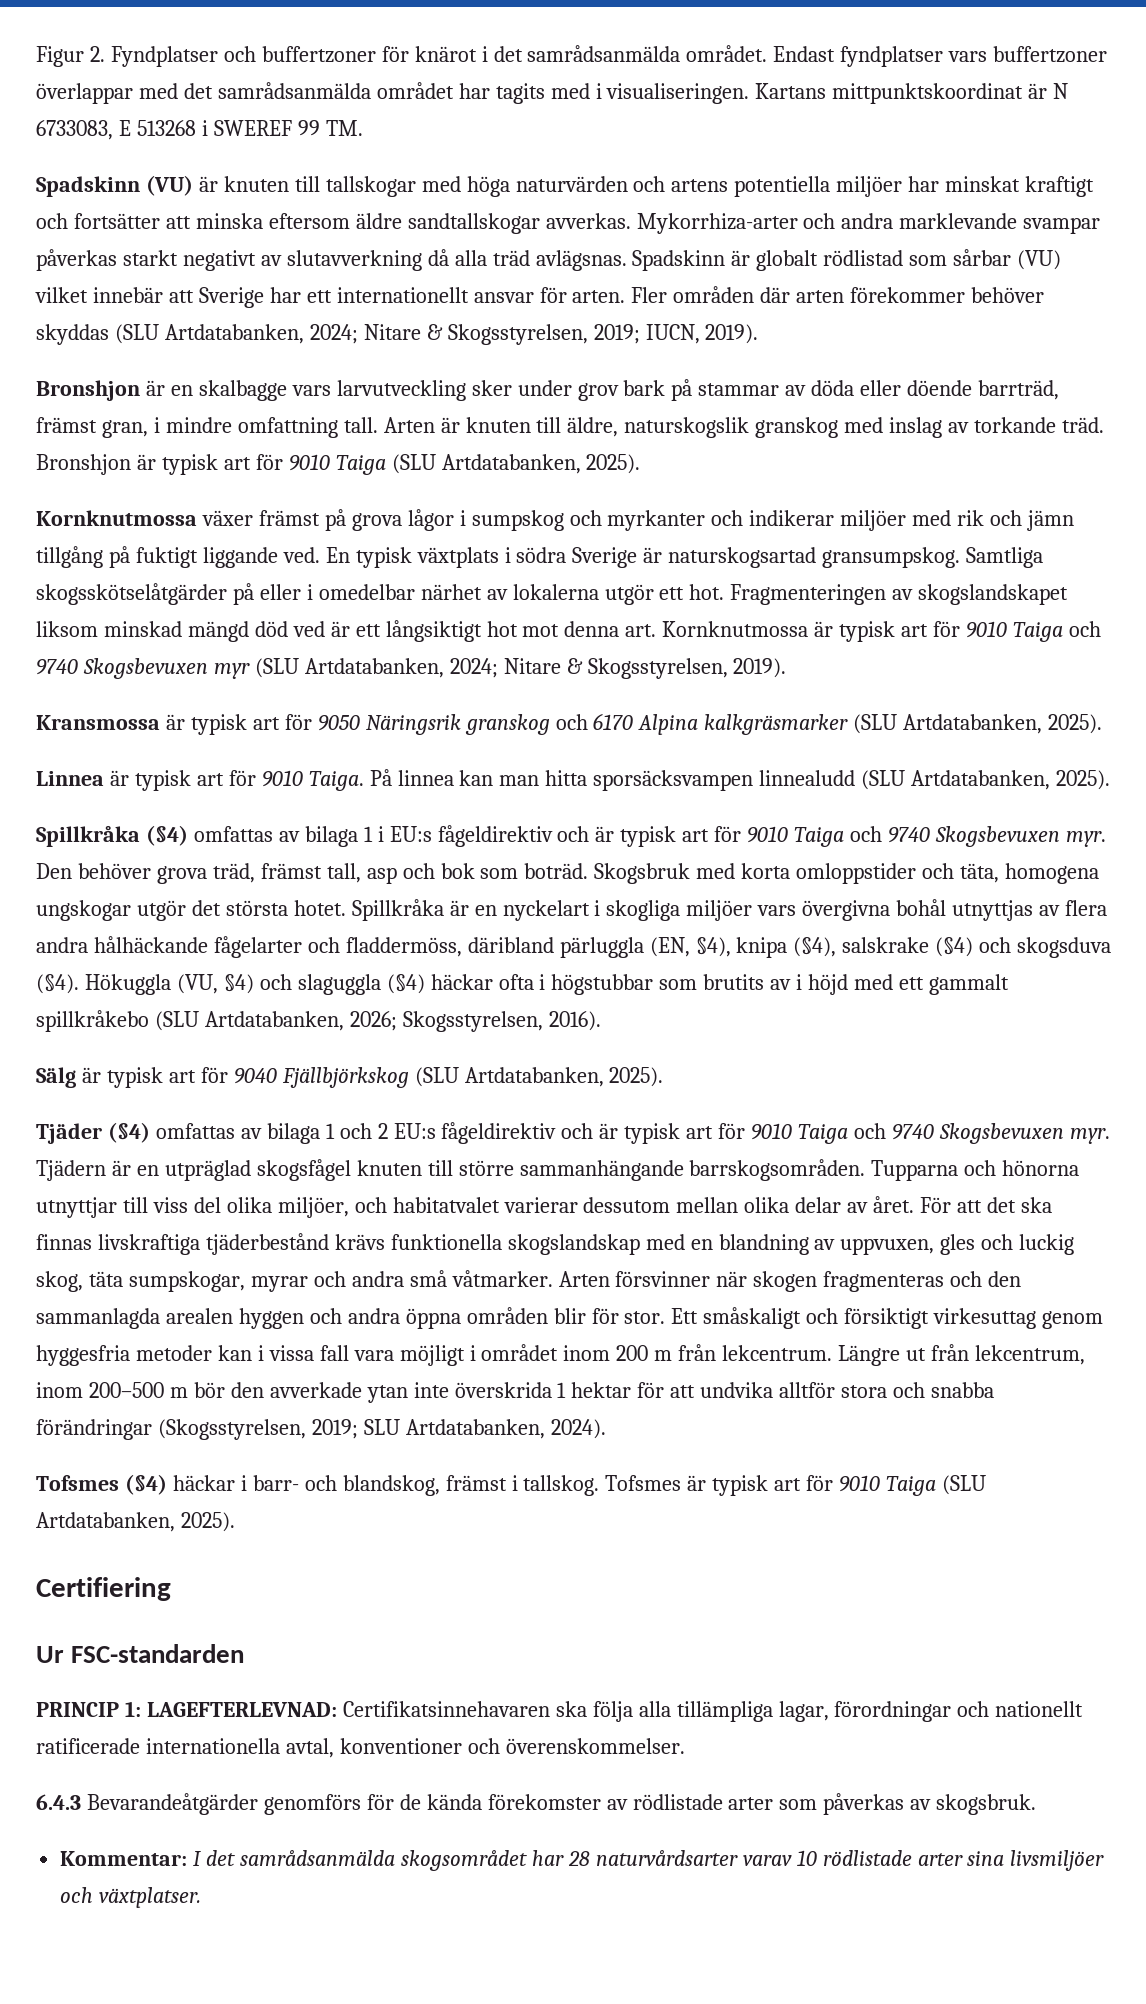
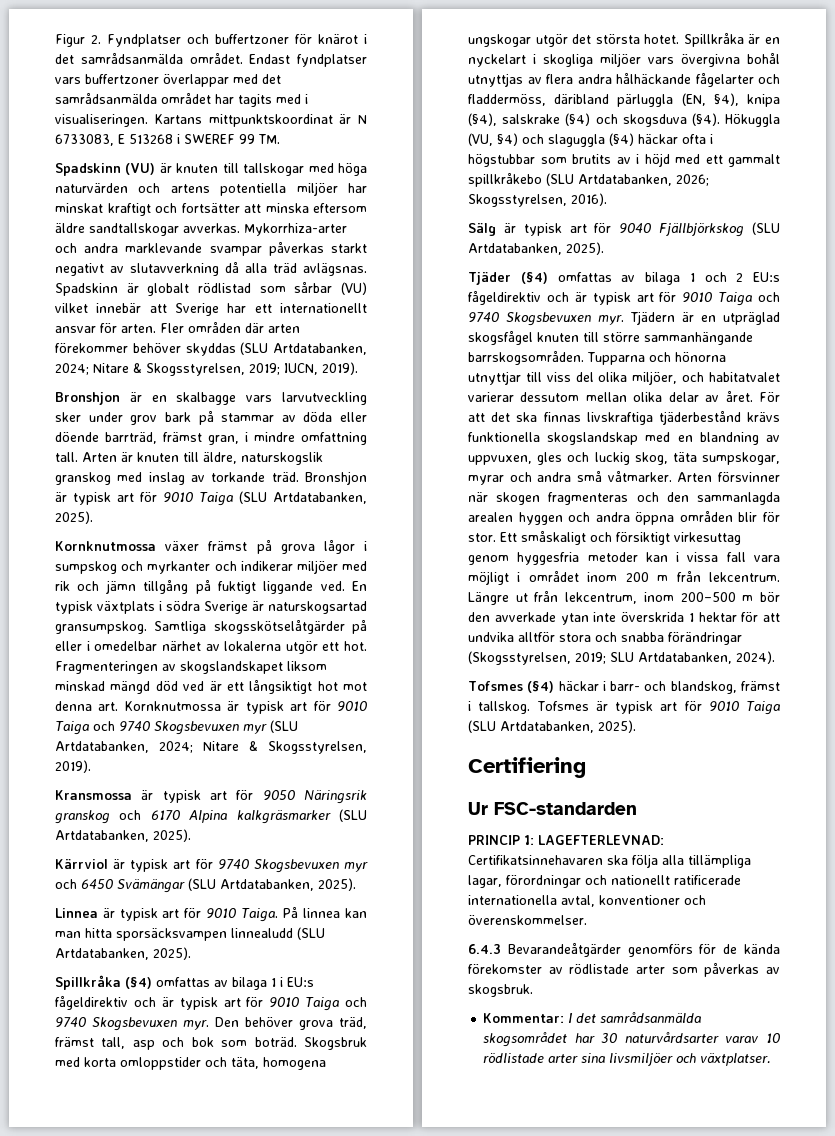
+ Kärrviol är typisk art för 9740 Skogsbevuxen myr och 6450 Svämängar (SLU Artdatabanken, 2025).
- Kommentar: I det samrådsanmälda skogsområdet har 28 naturvårdsarter varav 10 rödlistade arter sina livsmiljöer och växtplatser.
+ Kommentar: I det samrådsanmälda skogsområdet har 30 naturvårdsarter varav 10 rödlistade arter sina livsmiljöer och växtplatser.

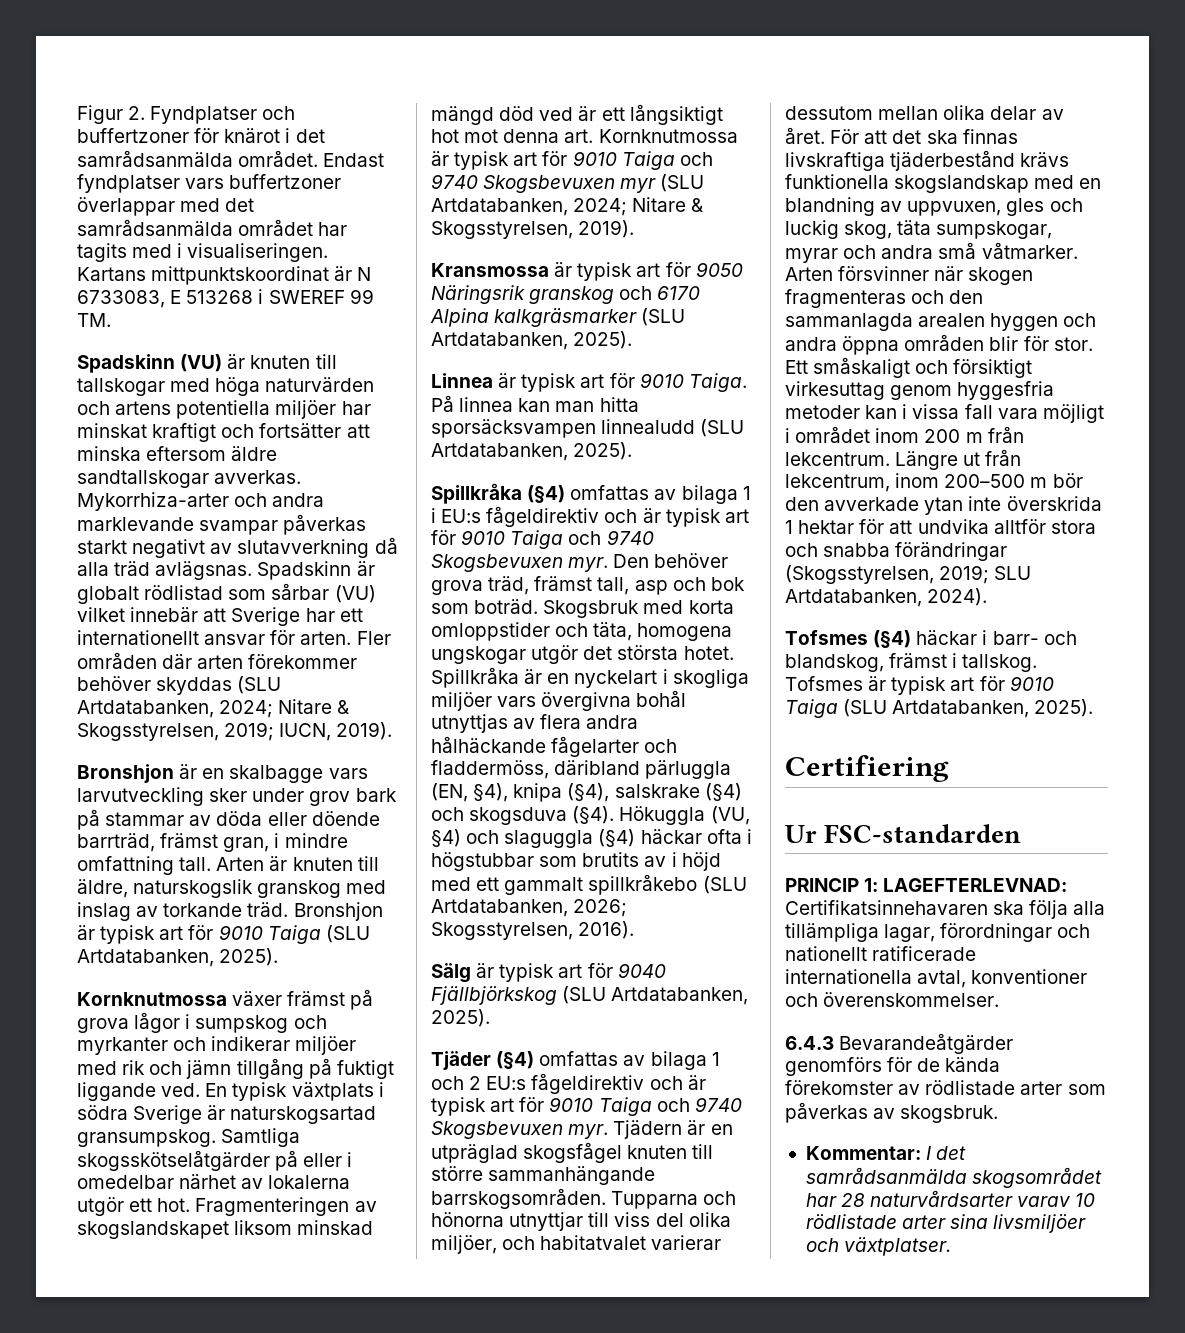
- Kärrviol är typisk art för 9740 Skogsbevuxen myr och 6450 Svämängar (SLU Artdatabanken, 2025).
- Kommentar: I det samrådsanmälda skogsområdet har 30 naturvårdsarter varav 10 rödlistade arter sina livsmiljöer och växtplatser.
+ Kommentar: I det samrådsanmälda skogsområdet har 28 naturvårdsarter varav 10 rödlistade arter sina livsmiljöer och växtplatser.

